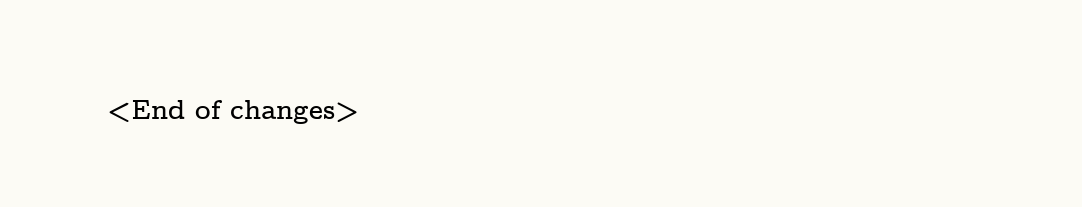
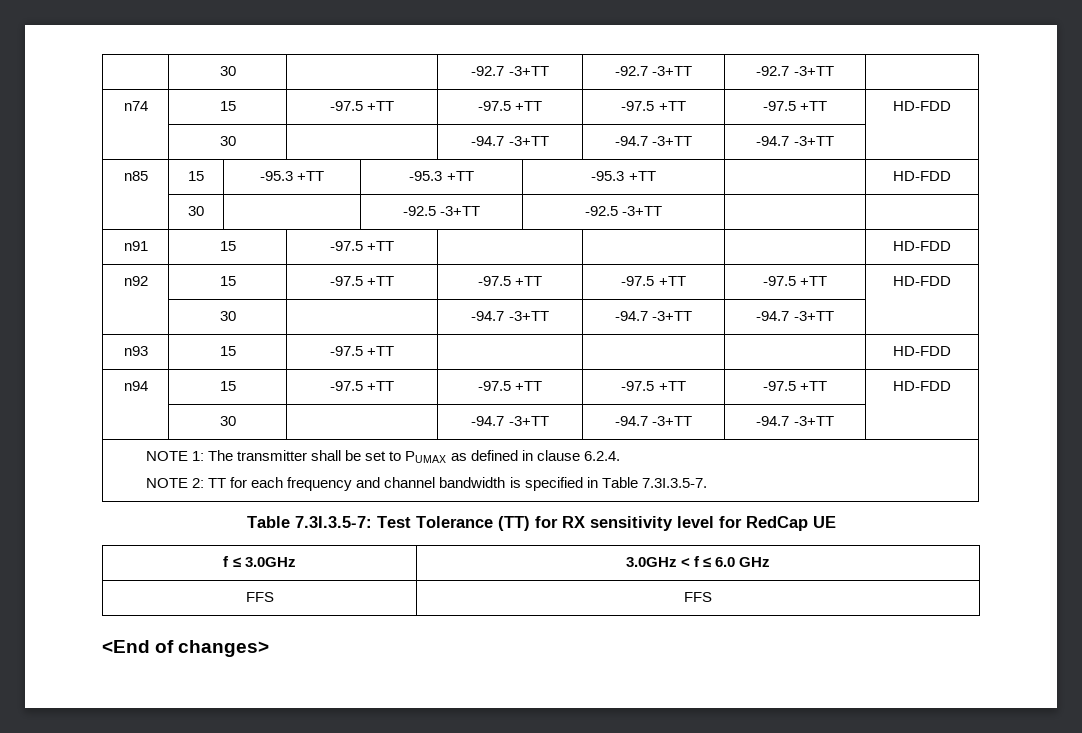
+ | 30 | | -92.7 -3+TT | -92.7 -3+TT | -92.7 -3+TT |
+ n74 | 15 | -97.5 +TT | -97.5 +TT | -97.5 +TT | -97.5 +TT | HD-FDD
+ | 30 | | -94.7 -3+TT | -94.7 -3+TT | -94.7 -3+TT |
+ n85 | 15 | -95.3 +TT | -95.3 +TT | -95.3 +TT | | HD-FDD
+ | 30 | | -92.5 -3+TT | -92.5 -3+TT | |
+ n91 | 15 | -97.5 +TT | | | | HD-FDD
+ n92 | 15 | -97.5 +TT | -97.5 +TT | -97.5 +TT | -97.5 +TT | HD-FDD
+ | 30 | | -94.7 -3+TT | -94.7 -3+TT | -94.7 -3+TT |
+ n93 | 15 | -97.5 +TT | | | | HD-FDD
+ n94 | 15 | -97.5 +TT | -97.5 +TT | -97.5 +TT | -97.5 +TT | HD-FDD
+ | 30 | | -94.7 -3+TT | -94.7 -3+TT | -94.7 -3+TT |
+ NOTE 1: The transmitter shall be set to PUMAX as defined in clause 6.2.4.
+ NOTE 2: TT for each frequency and channel bandwidth is specified in Table 7.3I.3.5-7.
+ Table 7.3I.3.5-7: Test Tolerance (TT) for RX sensitivity level for RedCap UE
+ f ≤ 3.0GHz | 3.0GHz < f ≤ 6.0 GHz
+ FFS | FFS

